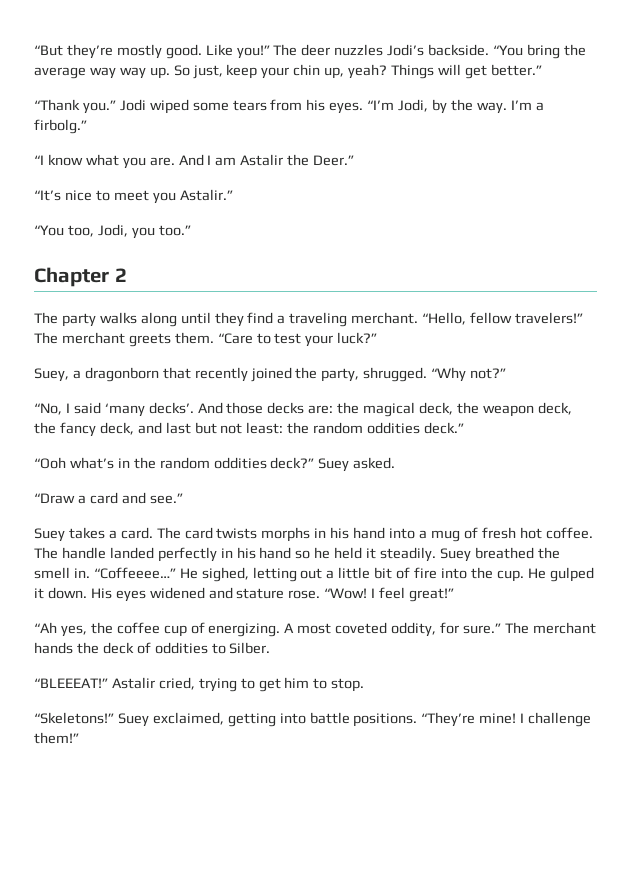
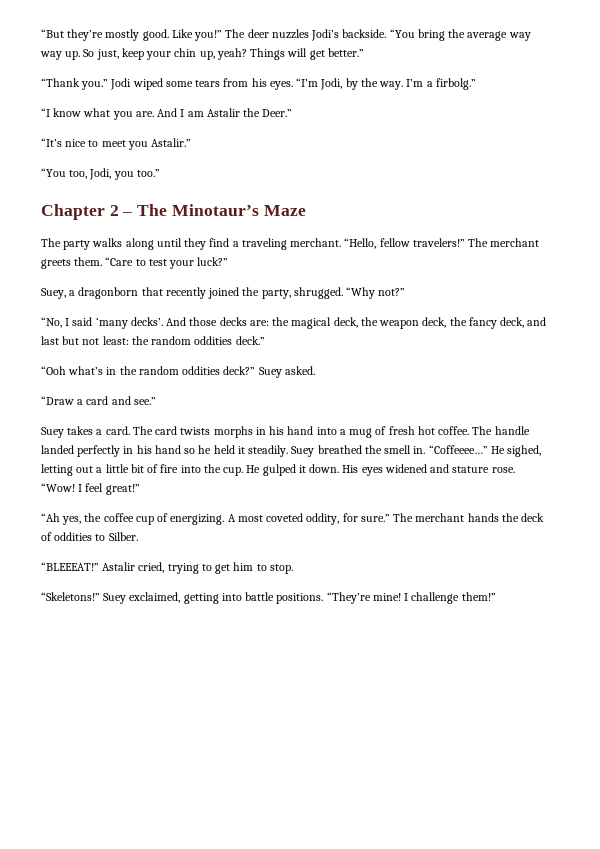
- Chapter 2
+ Chapter 2 – The Minotaur’s Maze

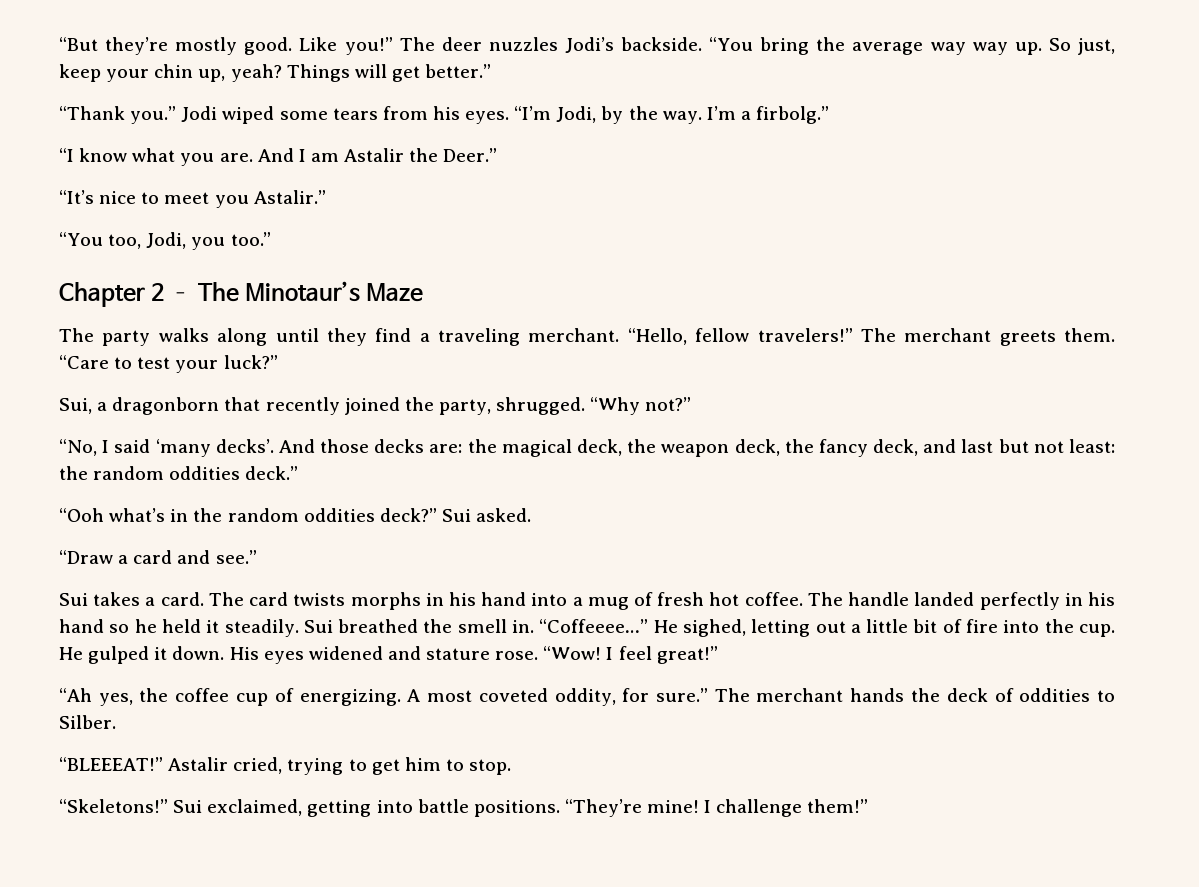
- Suey, a dragonborn that recently joined the party, shrugged.
+ Sui, a dragonborn that recently joined the party, shrugged.
- Suey asked.
+ Sui asked.
- Suey takes a card.
+ Sui takes a card.
- Suey breathed the smell in.
+ Sui breathed the smell in.
- Suey exclaimed, getting into battle positions.
+ Sui exclaimed, getting into battle positions.

